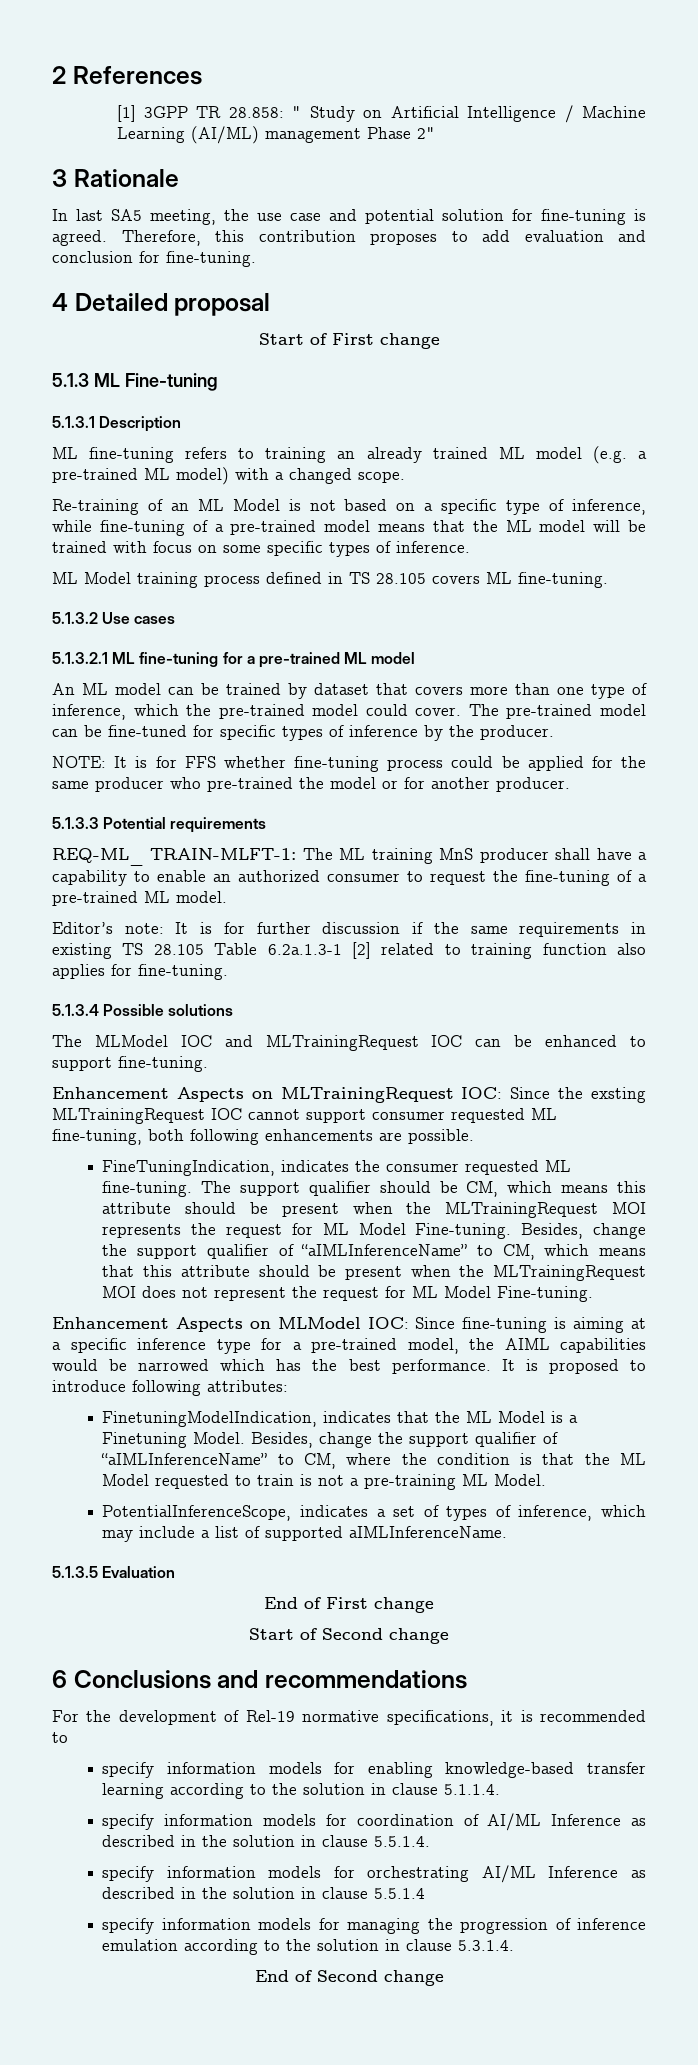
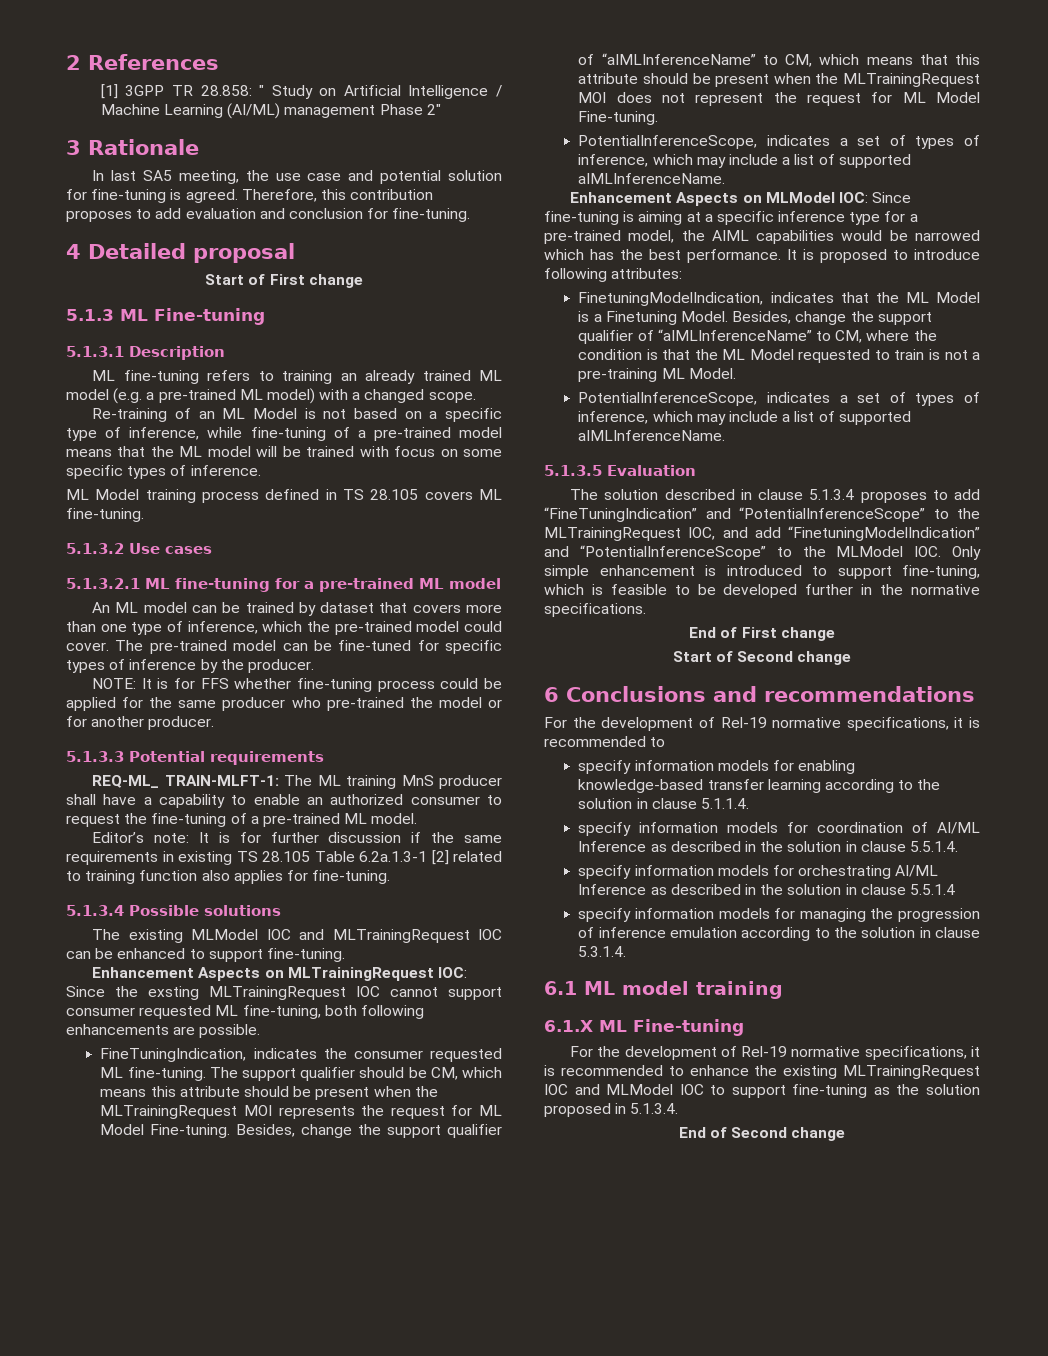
- The MLModel IOC and MLTrainingRequest IOC can be enhanced to support fine-tuning.
+ The existing MLModel IOC and MLTrainingRequest IOC can be enhanced to support fine-tuning.
  Besides, change the support qualifier of “aIMLInferenceName” to CM, which means that this attribute should be present when the MLTrainingRequest MOI does not represent the request for ML Model Fine-tuning.
+ PotentialInferenceScope, indicates a set of types of inference, which may include a list of supported aIMLInferenceName.
+ The solution described in clause 5.1.3.4 proposes to add “FineTuningIndication” and “PotentialInferenceScope” to the MLTrainingRequest IOC, and add “FinetuningModelIndication” and “PotentialInferenceScope” to the MLModel IOC. Only simple enhancement is introduced to support fine-tuning, which is feasible to be developed further in the normative specifications.
+ 6.1 ML model training
+ 6.1.X ML Fine-tuning
+ For the development of Rel-19 normative specifications, it is recommended to enhance the existing MLTrainingRequest IOC and MLModel IOC to support fine-tuning as the solution proposed in 5.1.3.4.

